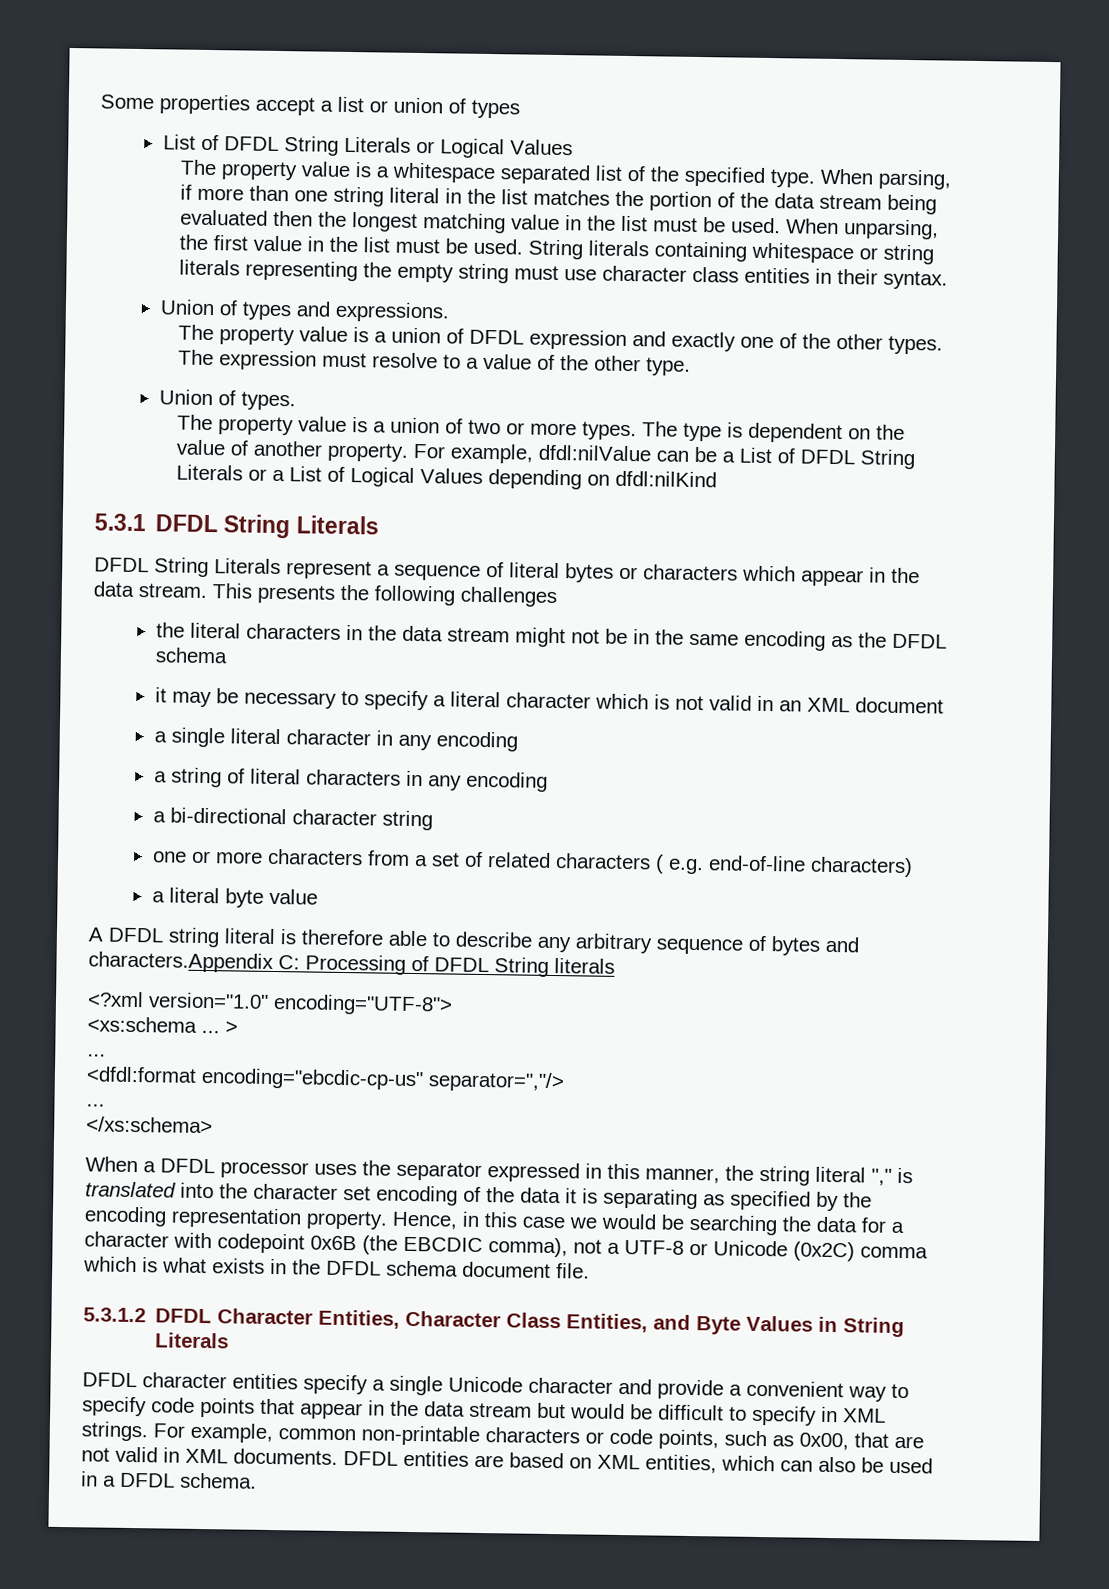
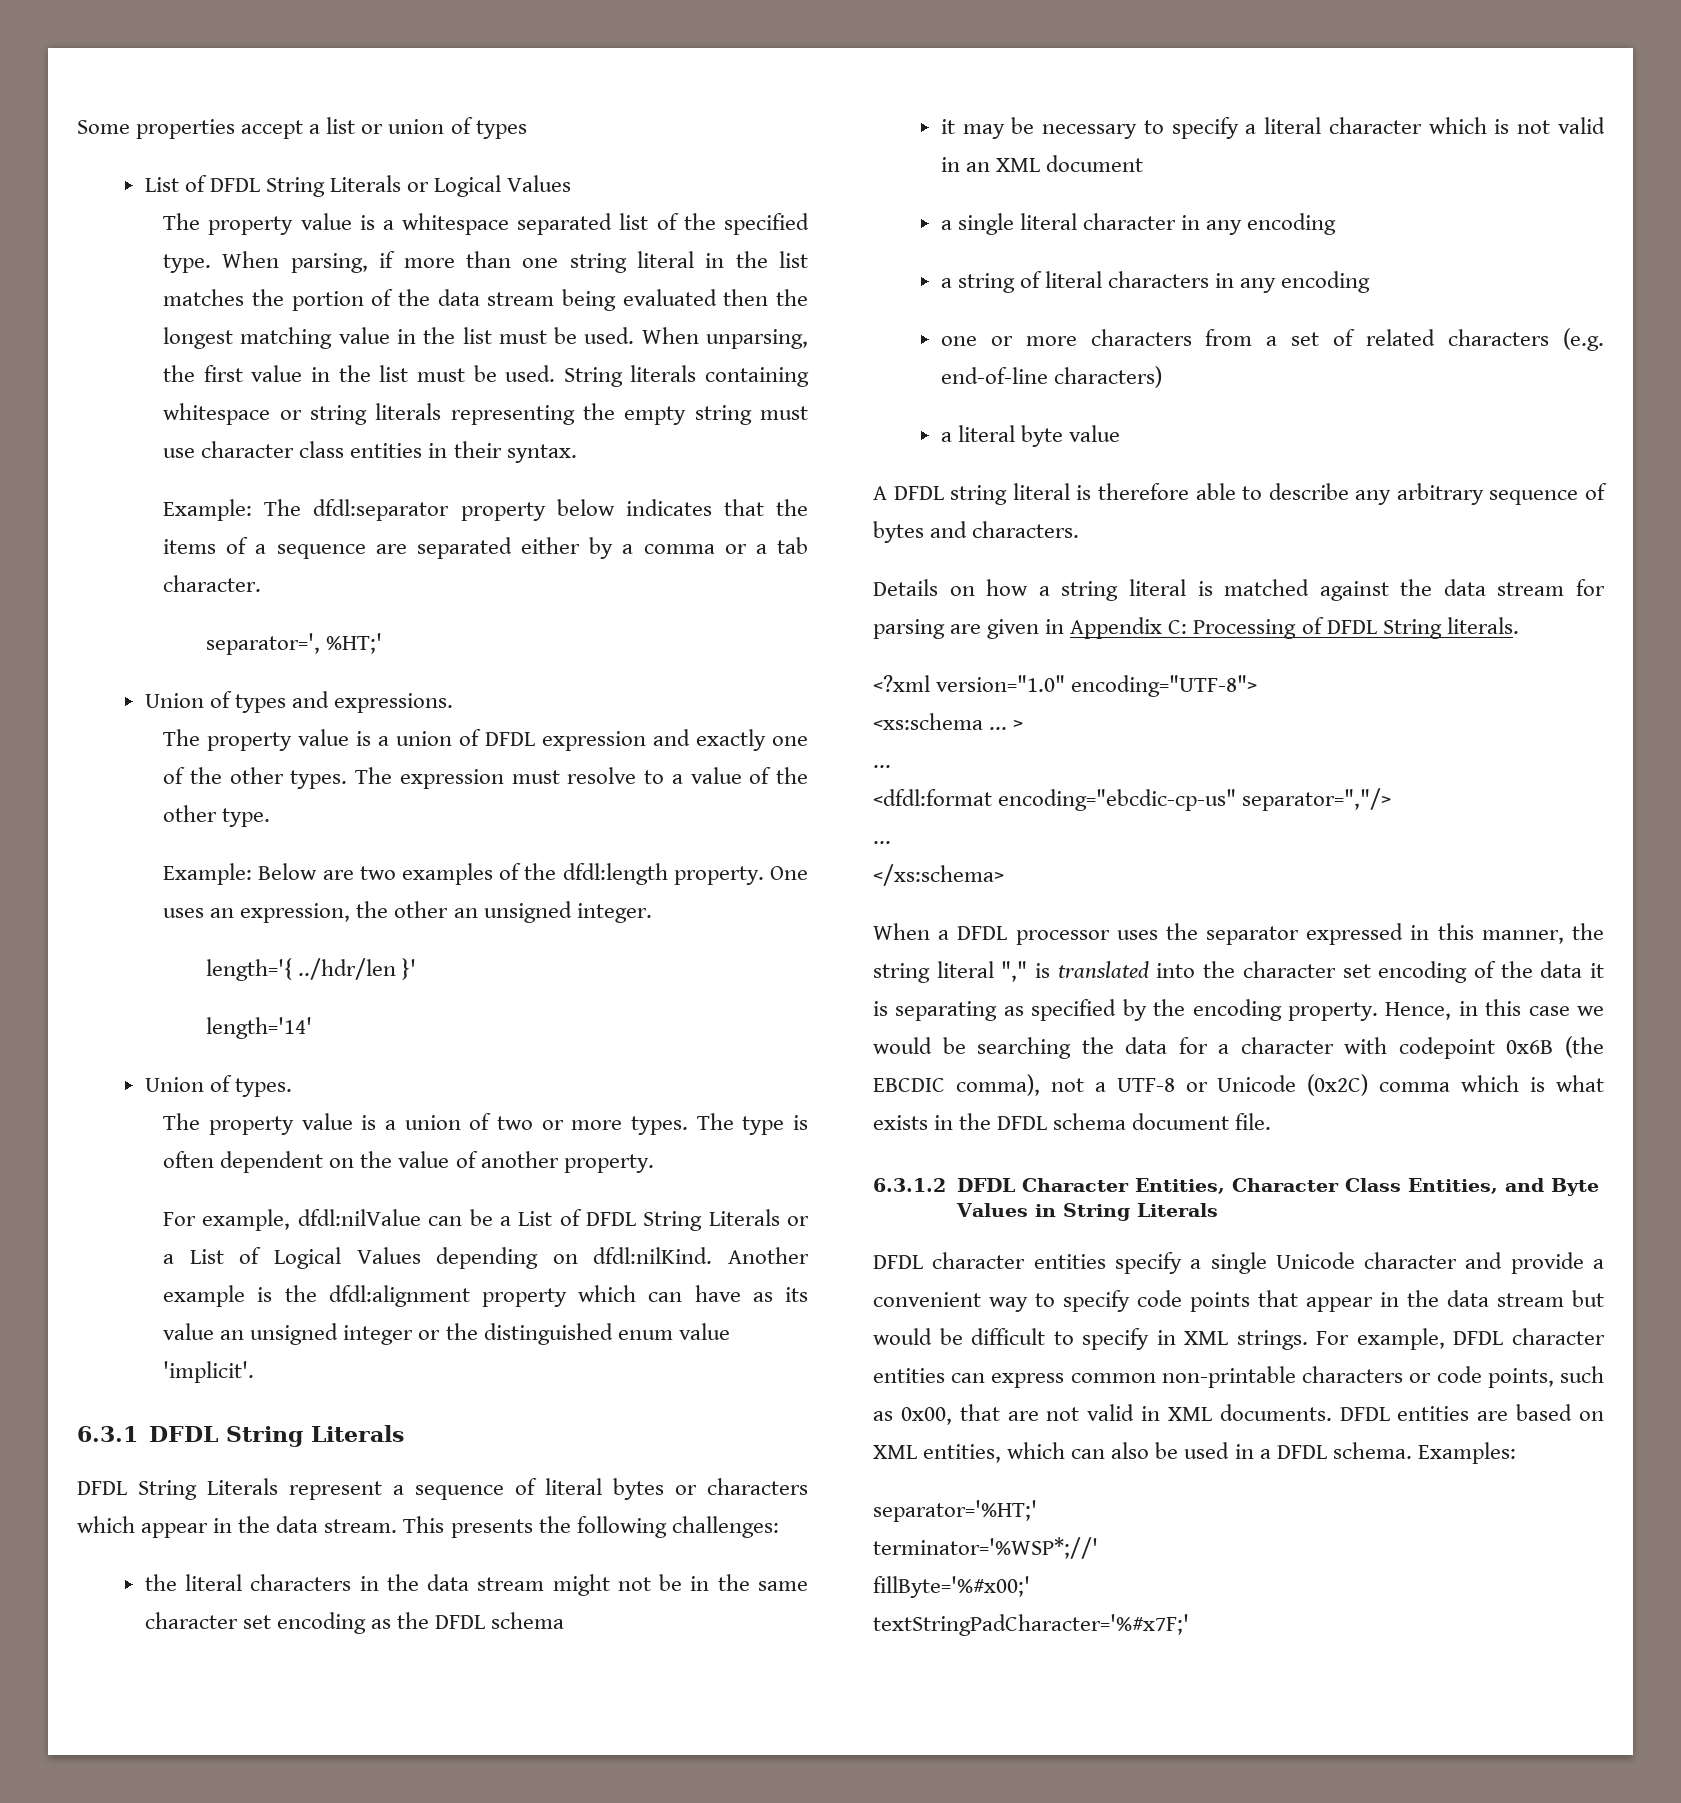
+ Example: The dfdl:separator property below indicates that the items of a sequence are separated either by a comma or a tab character.
+ separator=', %HT;'
+ Example: Below are two examples of the dfdl:length property. One uses an expression, the other an unsigned integer.
+ length='{ ../hdr/len }'
+ length='14'
- The type is dependent on the value of another property. For example, dfdl:nilValue can be a List of DFDL String Literals or a List of Logical Values depending on dfdl:nilKind
- 5.3.1 DFDL String Literals
+ The type is often dependent on the value of another property.
+ For example, dfdl:nilValue can be a List of DFDL String Literals or a List of Logical Values depending on dfdl:nilKind. Another example is the dfdl:alignment property which can have as its value an unsigned integer or the distinguished enum value 'implicit'.
+ 6.3.1 DFDL String Literals
- This presents the following challenges
+ This presents the following challenges:
- the literal characters in the data stream might not be in the same encoding as the DFDL schema
+ the literal characters in the data stream might not be in the same character set encoding as the DFDL schema
- a bi-directional character string
- one or more characters from a set of related characters ( e.g. end-of-line characters)
+ one or more characters from a set of related characters (e.g. end-of-line characters)
- A DFDL string literal is therefore able to describe any arbitrary sequence of bytes and characters.Appendix C: Processing of DFDL String literals
+ A DFDL string literal is therefore able to describe any arbitrary sequence of bytes and characters.
+ Details on how a string literal is matched against the data stream for parsing are given in Appendix C: Processing of DFDL String literals.
- When a DFDL processor uses the separator expressed in this manner, the string literal "," is translated into the character set encoding of the data it is separating as specified by the encoding representation property.
+ When a DFDL processor uses the separator expressed in this manner, the string literal "," is translated into the character set encoding of the data it is separating as specified by the encoding property.
- 5.3.1.2 DFDL Character Entities, Character Class Entities, and Byte Values in String Literals
+ 6.3.1.2 DFDL Character Entities, Character Class Entities, and Byte Values in String Literals
- For example, common non-printable characters or code points, such as 0x00, that are not valid in XML documents.
+ For example, DFDL character entities can express common non-printable characters or code points, such as 0x00, that are not valid in XML documents.
+ Examples:
+ separator='%HT;'
+ terminator='%WSP*;//'
+ fillByte='%#x00;'
+ textStringPadCharacter='%#x7F;'

